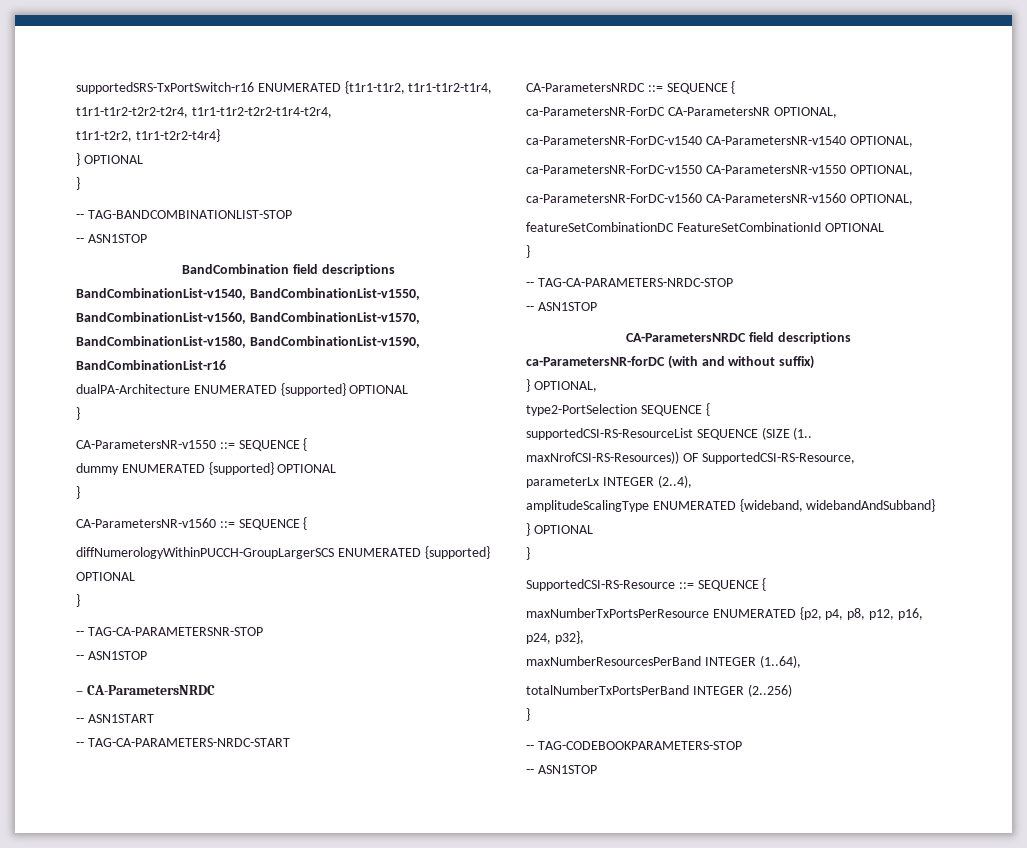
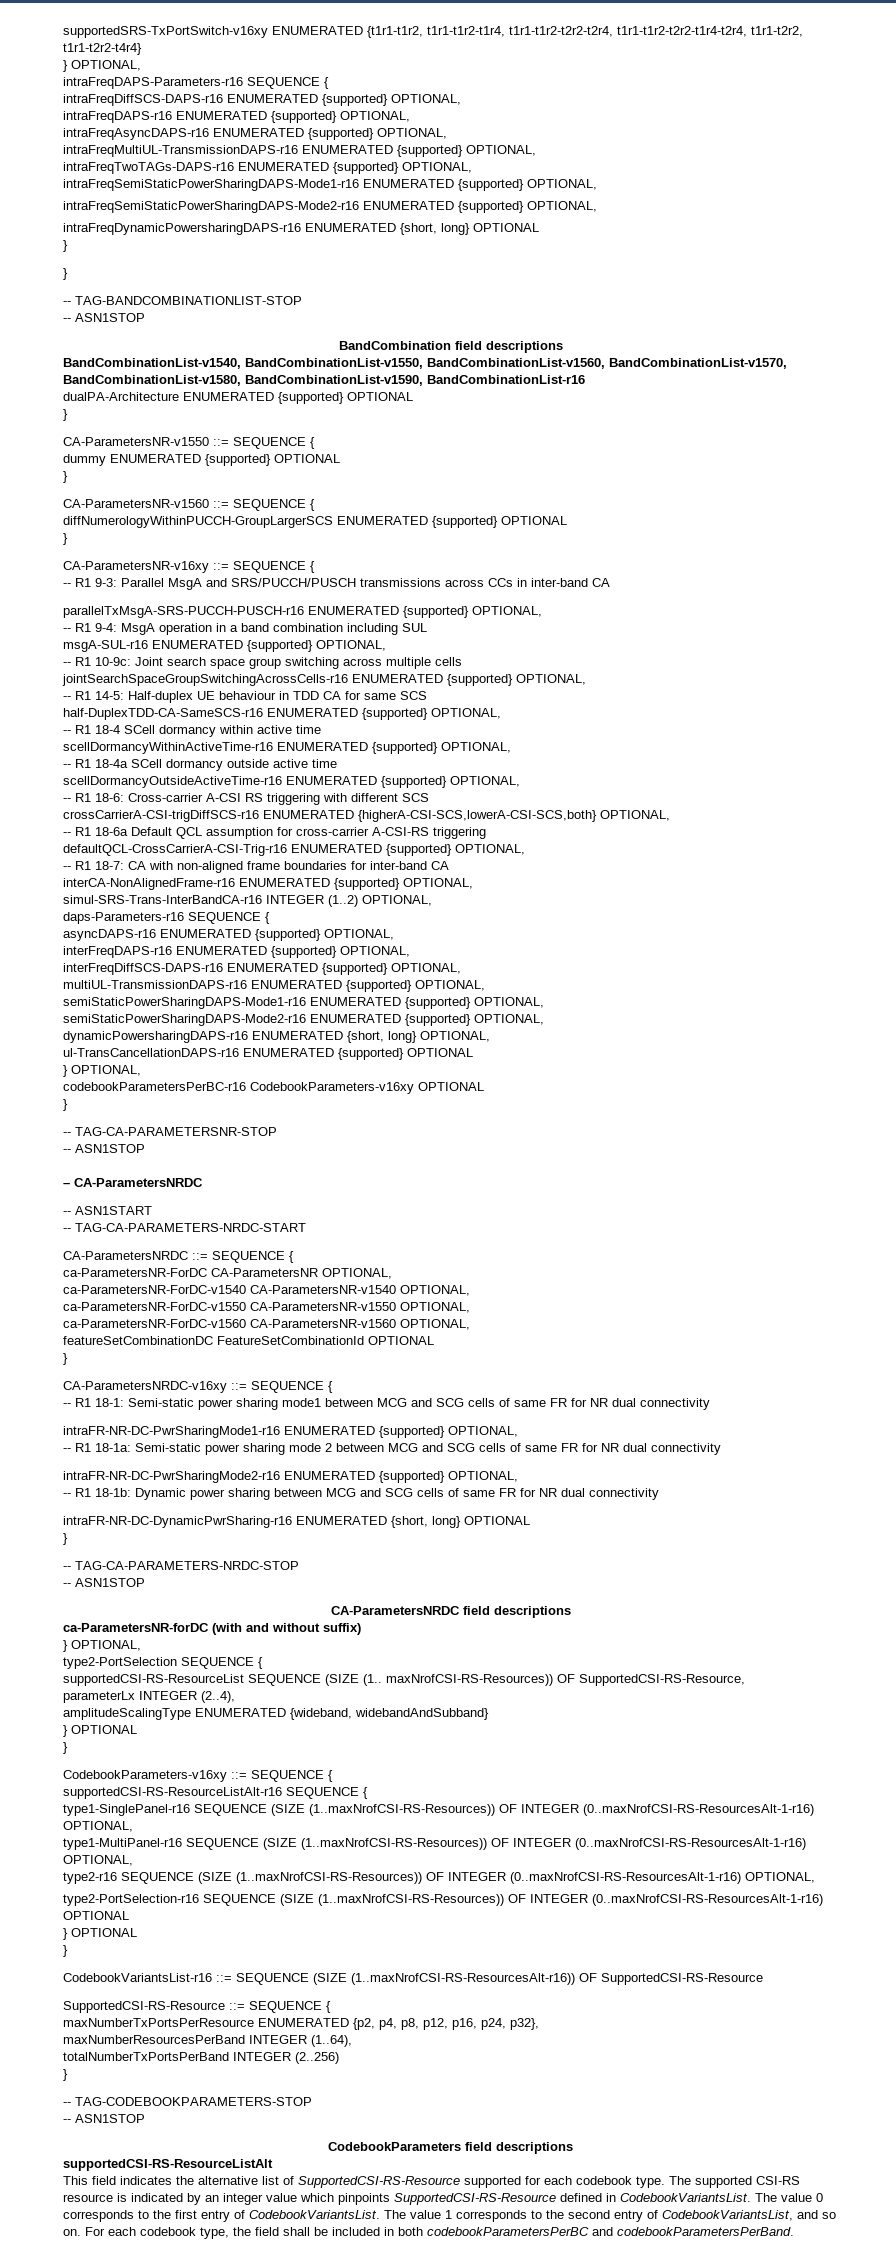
- supportedSRS-TxPortSwitch-r16 ENUMERATED {t1r1-t1r2, t1r1-t1r2-t1r4, t1r1-t1r2-t2r2-t2r4, t1r1-t1r2-t2r2-t1r4-t2r4,
- t1r1-t2r2, t1r1-t2r2-t4r4}
- } OPTIONAL
+ supportedSRS-TxPortSwitch-v16xy ENUMERATED {t1r1-t1r2, t1r1-t1r2-t1r4, t1r1-t1r2-t2r2-t2r4, t1r1-t1r2-t2r2-t1r4-t2r4, t1r1-t2r2, t1r1-t2r2-t4r4}
+ } OPTIONAL,
+ intraFreqDAPS-Parameters-r16 SEQUENCE {
+ intraFreqDiffSCS-DAPS-r16 ENUMERATED {supported} OPTIONAL,
+ intraFreqDAPS-r16 ENUMERATED {supported} OPTIONAL,
+ intraFreqAsyncDAPS-r16 ENUMERATED {supported} OPTIONAL,
+ intraFreqMultiUL-TransmissionDAPS-r16 ENUMERATED {supported} OPTIONAL,
+ intraFreqTwoTAGs-DAPS-r16 ENUMERATED {supported} OPTIONAL,
+ intraFreqSemiStaticPowerSharingDAPS-Mode1-r16 ENUMERATED {supported} OPTIONAL,
+ intraFreqSemiStaticPowerSharingDAPS-Mode2-r16 ENUMERATED {supported} OPTIONAL,
+ intraFreqDynamicPowersharingDAPS-r16 ENUMERATED {short, long} OPTIONAL
+ }
+ CA-ParametersNR-v16xy ::= SEQUENCE {
+ -- R1 9-3: Parallel MsgA and SRS/PUCCH/PUSCH transmissions across CCs in inter-band CA
+ parallelTxMsgA-SRS-PUCCH-PUSCH-r16 ENUMERATED {supported} OPTIONAL,
+ -- R1 9-4: MsgA operation in a band combination including SUL
+ msgA-SUL-r16 ENUMERATED {supported} OPTIONAL,
+ -- R1 10-9c: Joint search space group switching across multiple cells
+ jointSearchSpaceGroupSwitchingAcrossCells-r16 ENUMERATED {supported} OPTIONAL,
+ -- R1 14-5: Half-duplex UE behaviour in TDD CA for same SCS
+ half-DuplexTDD-CA-SameSCS-r16 ENUMERATED {supported} OPTIONAL,
+ -- R1 18-4 SCell dormancy within active time
+ scellDormancyWithinActiveTime-r16 ENUMERATED {supported} OPTIONAL,
+ -- R1 18-4a SCell dormancy outside active time
+ scellDormancyOutsideActiveTime-r16 ENUMERATED {supported} OPTIONAL,
+ -- R1 18-6: Cross-carrier A-CSI RS triggering with different SCS
+ crossCarrierA-CSI-trigDiffSCS-r16 ENUMERATED {higherA-CSI-SCS,lowerA-CSI-SCS,both} OPTIONAL,
+ -- R1 18-6a Default QCL assumption for cross-carrier A-CSI-RS triggering
+ defaultQCL-CrossCarrierA-CSI-Trig-r16 ENUMERATED {supported} OPTIONAL,
+ -- R1 18-7: CA with non-aligned frame boundaries for inter-band CA
+ interCA-NonAlignedFrame-r16 ENUMERATED {supported} OPTIONAL,
+ simul-SRS-Trans-InterBandCA-r16 INTEGER (1..2) OPTIONAL,
+ daps-Parameters-r16 SEQUENCE {
+ asyncDAPS-r16 ENUMERATED {supported} OPTIONAL,
+ interFreqDAPS-r16 ENUMERATED {supported} OPTIONAL,
+ interFreqDiffSCS-DAPS-r16 ENUMERATED {supported} OPTIONAL,
+ multiUL-TransmissionDAPS-r16 ENUMERATED {supported} OPTIONAL,
+ semiStaticPowerSharingDAPS-Mode1-r16 ENUMERATED {supported} OPTIONAL,
+ semiStaticPowerSharingDAPS-Mode2-r16 ENUMERATED {supported} OPTIONAL,
+ dynamicPowersharingDAPS-r16 ENUMERATED {short, long} OPTIONAL,
+ ul-TransCancellationDAPS-r16 ENUMERATED {supported} OPTIONAL
+ } OPTIONAL,
+ codebookParametersPerBC-r16 CodebookParameters-v16xy OPTIONAL
+ }
+ CA-ParametersNRDC-v16xy ::= SEQUENCE {
+ -- R1 18-1: Semi-static power sharing mode1 between MCG and SCG cells of same FR for NR dual connectivity
+ intraFR-NR-DC-PwrSharingMode1-r16 ENUMERATED {supported} OPTIONAL,
+ -- R1 18-1a: Semi-static power sharing mode 2 between MCG and SCG cells of same FR for NR dual connectivity
+ intraFR-NR-DC-PwrSharingMode2-r16 ENUMERATED {supported} OPTIONAL,
+ -- R1 18-1b: Dynamic power sharing between MCG and SCG cells of same FR for NR dual connectivity
+ intraFR-NR-DC-DynamicPwrSharing-r16 ENUMERATED {short, long} OPTIONAL
+ }
+ CodebookParameters-v16xy ::= SEQUENCE {
+ supportedCSI-RS-ResourceListAlt-r16 SEQUENCE {
+ type1-SinglePanel-r16 SEQUENCE (SIZE (1..maxNrofCSI-RS-Resources)) OF INTEGER (0..maxNrofCSI-RS-ResourcesAlt-1-r16) OPTIONAL,
+ type1-MultiPanel-r16 SEQUENCE (SIZE (1..maxNrofCSI-RS-Resources)) OF INTEGER (0..maxNrofCSI-RS-ResourcesAlt-1-r16) OPTIONAL,
+ type2-r16 SEQUENCE (SIZE (1..maxNrofCSI-RS-Resources)) OF INTEGER (0..maxNrofCSI-RS-ResourcesAlt-1-r16) OPTIONAL,
+ type2-PortSelection-r16 SEQUENCE (SIZE (1..maxNrofCSI-RS-Resources)) OF INTEGER (0..maxNrofCSI-RS-ResourcesAlt-1-r16) OPTIONAL
+ } OPTIONAL
+ }
+ CodebookVariantsList-r16 ::= SEQUENCE (SIZE (1..maxNrofCSI-RS-ResourcesAlt-r16)) OF SupportedCSI-RS-Resource
+ CodebookParameters field descriptions
+ supportedCSI-RS-ResourceListAlt
+ This field indicates the alternative list of SupportedCSI-RS-Resource supported for each codebook type. The supported CSI-RS resource is indicated by an integer value which pinpoints SupportedCSI-RS-Resource defined in CodebookVariantsList. The value 0 corresponds to the first entry of CodebookVariantsList. The value 1 corresponds to the second entry of CodebookVariantsList, and so on. For each codebook type, the field shall be included in both codebookParametersPerBC and codebookParametersPerBand.

